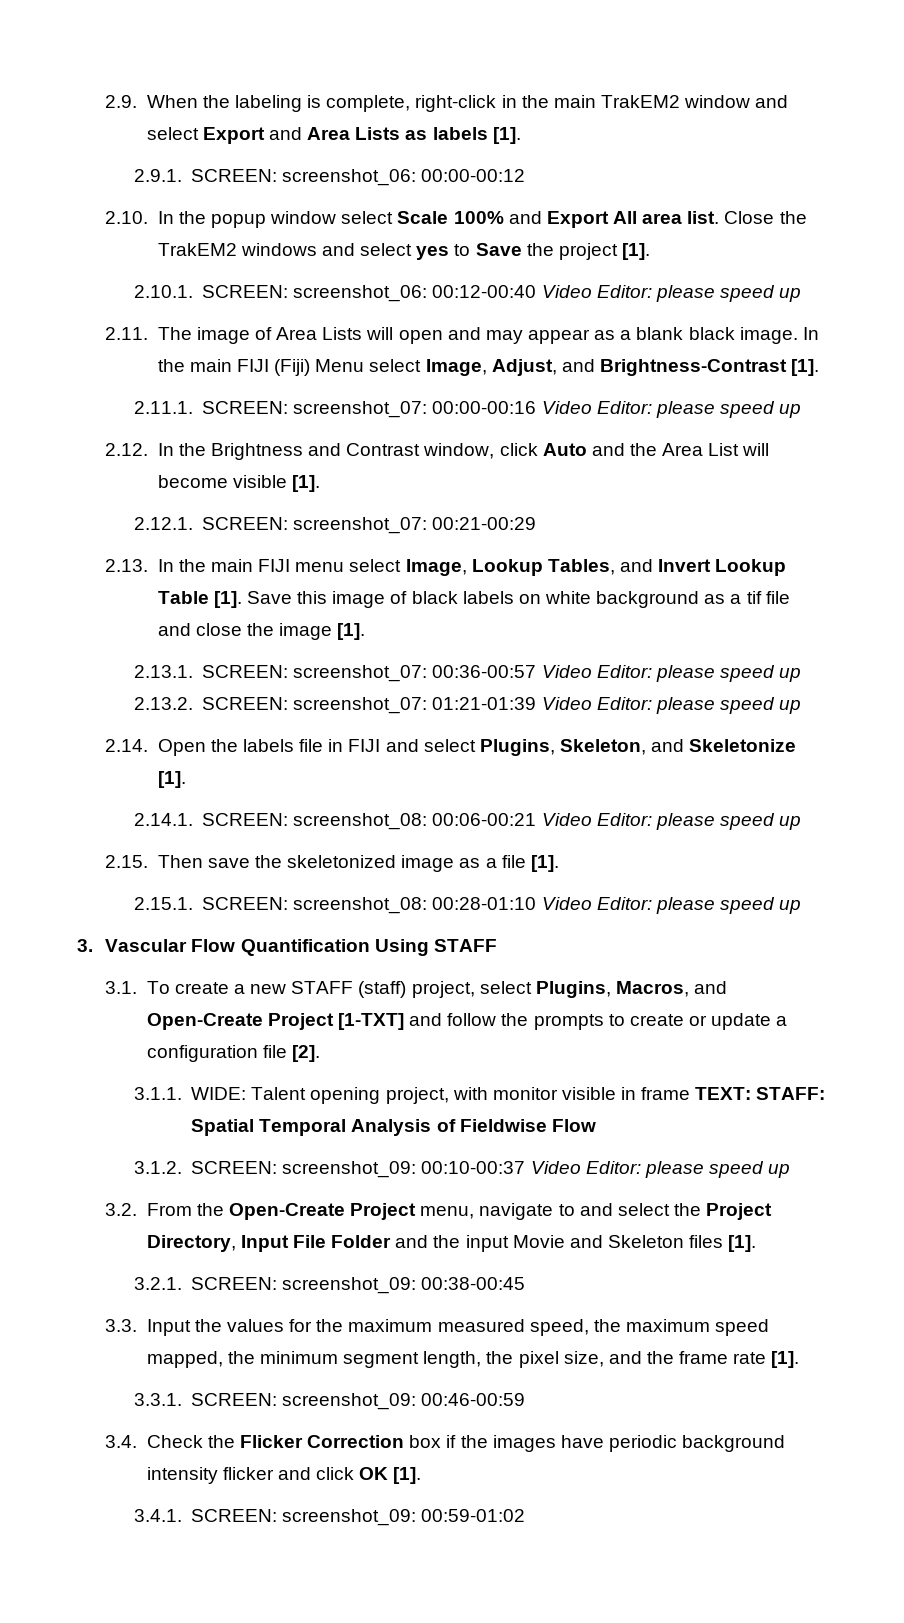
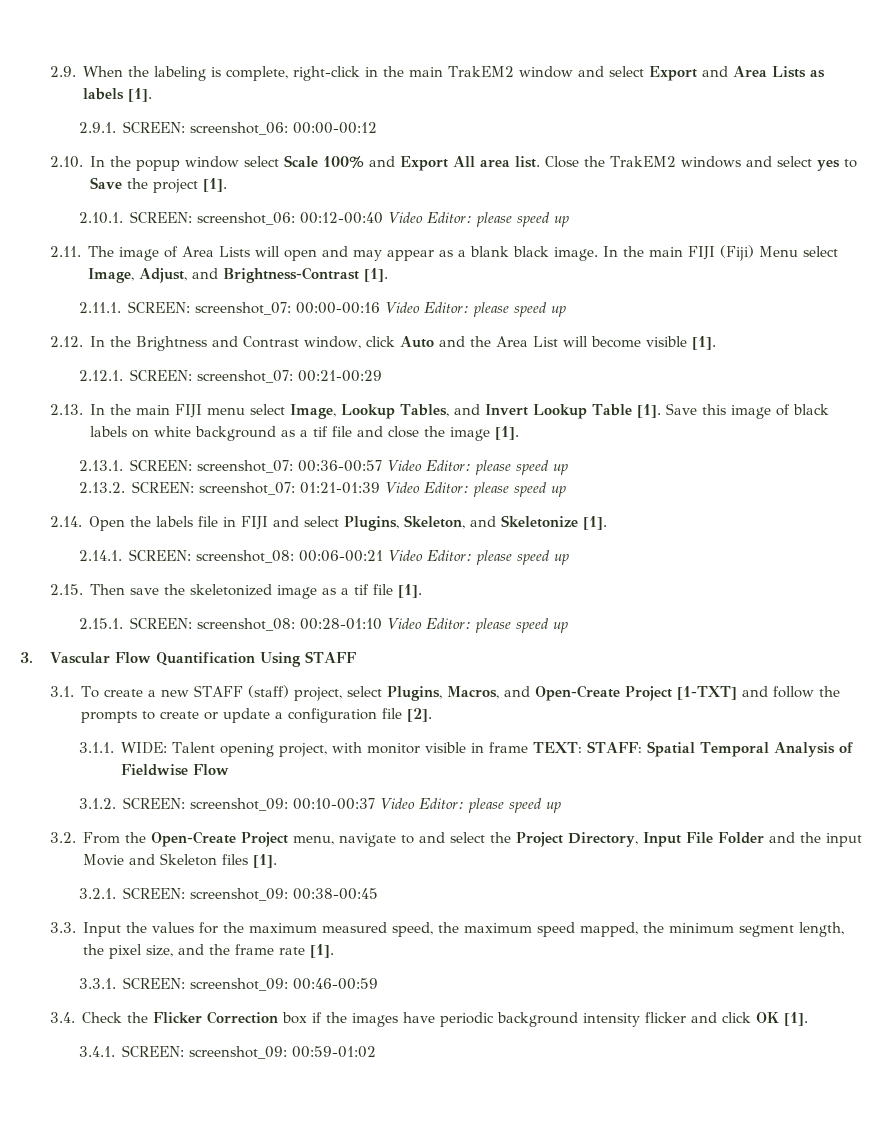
- 2.15. Then save the skeletonized image as a file [1].
+ 2.15. Then save the skeletonized image as a tif file [1].

